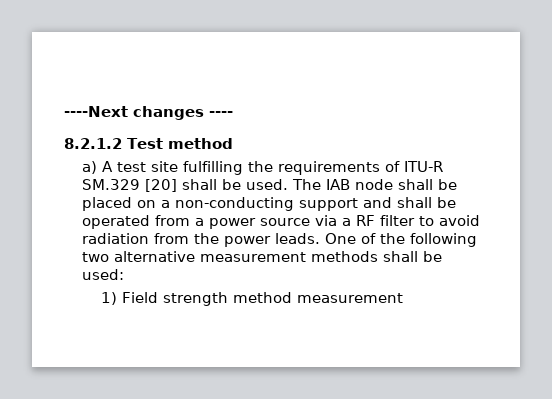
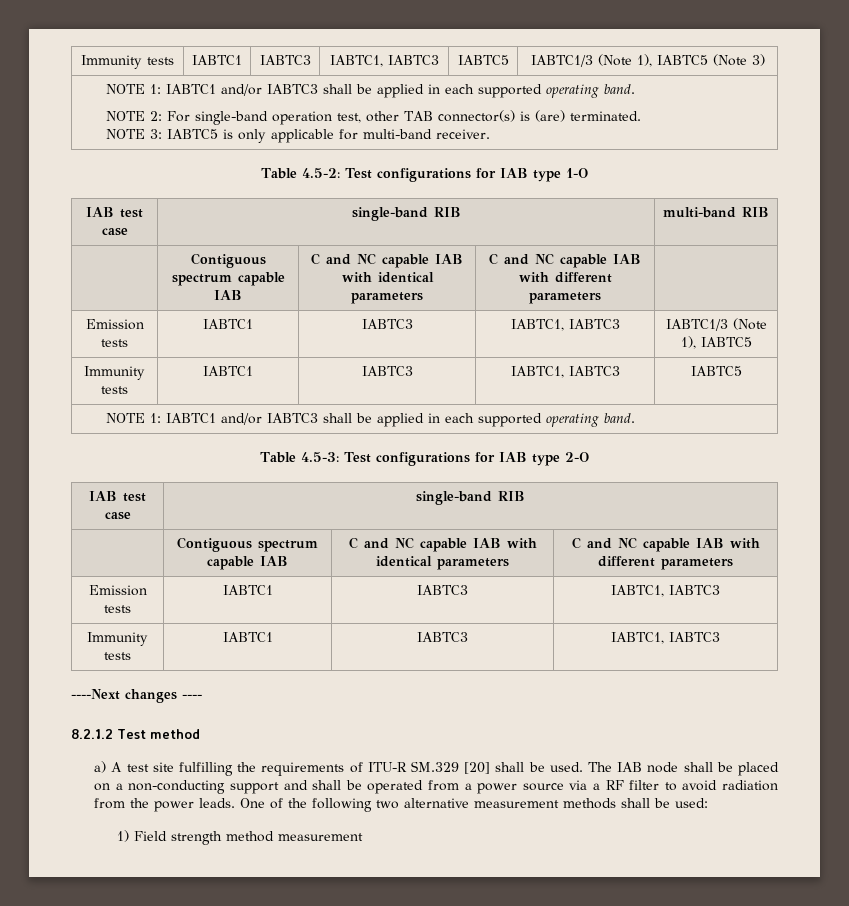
+ Immunity tests | IABTC1 | IABTC3 | IABTC1, IABTC3 | IABTC5 | IABTC1/3 (Note 1), IABTC5 (Note 3)
+ NOTE 1: IABTC1 and/or IABTC3 shall be applied in each supported operating band.
+ NOTE 2: For single-band operation test, other TAB connector(s) is (are) terminated.
+ NOTE 3: IABTC5 is only applicable for multi-band receiver.
+ Table 4.5-2: Test configurations for IAB type 1-O
+ IAB test case | single-band RIB | multi-band RIB
+ | Contiguous spectrum capable IAB | C and NC capable IAB with identical parameters | C and NC capable IAB with different parameters |
+ Emission tests | IABTC1 | IABTC3 | IABTC1, IABTC3 | IABTC1/3 (Note 1), IABTC5
+ Immunity tests | IABTC1 | IABTC3 | IABTC1, IABTC3 | IABTC5
+ NOTE 1: IABTC1 and/or IABTC3 shall be applied in each supported operating band.
+ Table 4.5-3: Test configurations for IAB type 2-O
+ IAB test case | single-band RIB
+ | Contiguous spectrum capable IAB | C and NC capable IAB with identical parameters | C and NC capable IAB with different parameters
+ Emission tests | IABTC1 | IABTC3 | IABTC1, IABTC3
+ Immunity tests | IABTC1 | IABTC3 | IABTC1, IABTC3

